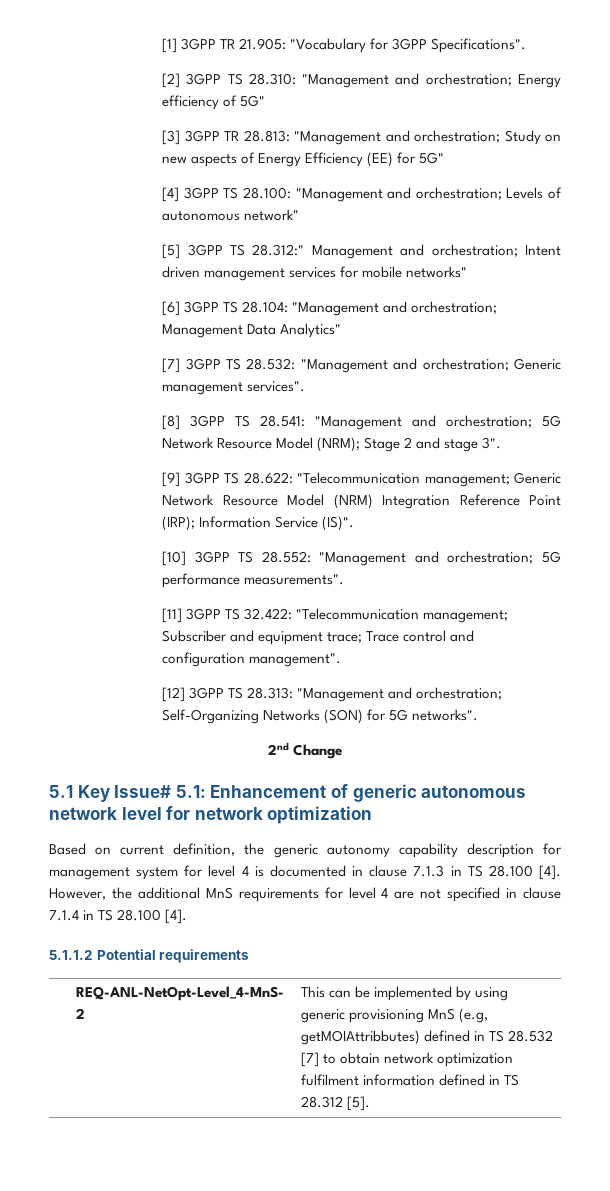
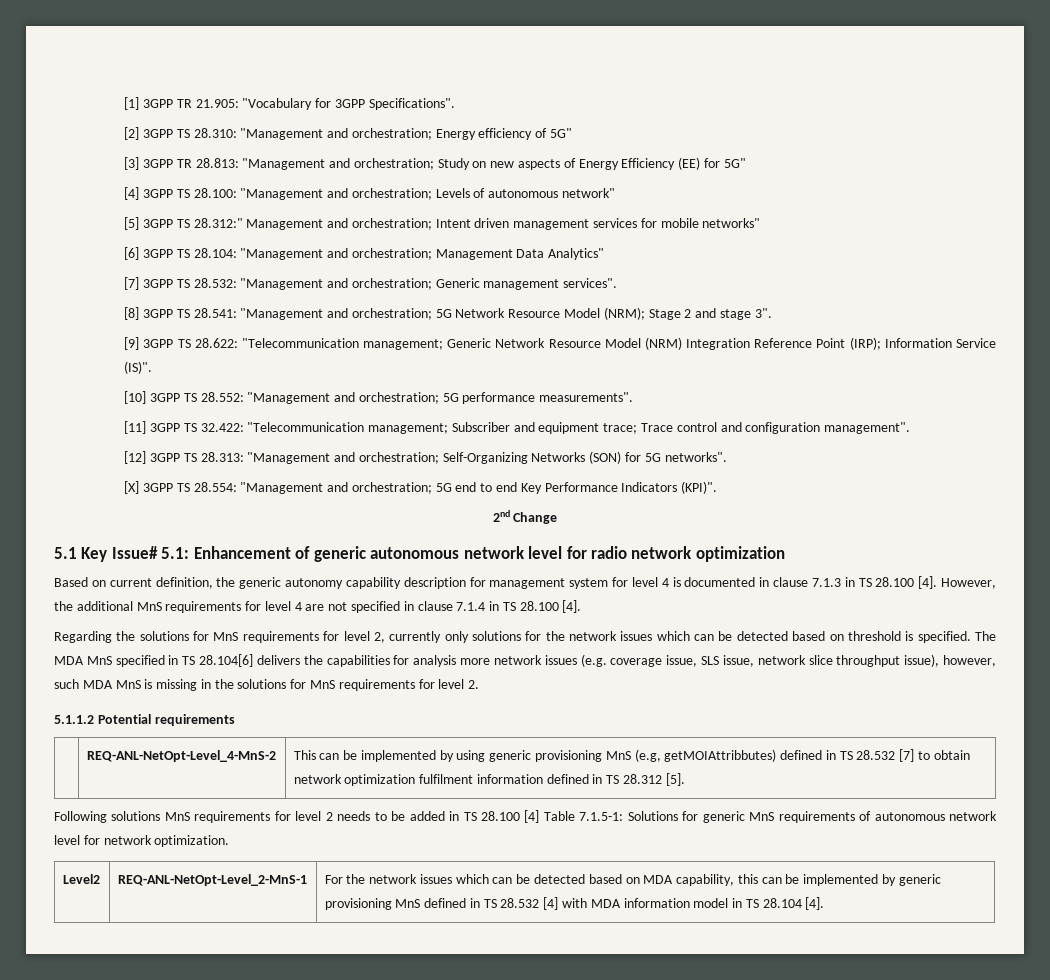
+ [X] 3GPP TS 28.554: "Management and orchestration; 5G end to end Key Performance Indicators (KPI)".
- 5.1 Key Issue# 5.1: Enhancement of generic autonomous network level for network optimization
+ 5.1 Key Issue# 5.1: Enhancement of generic autonomous network level for radio network optimization
+ Regarding the solutions for MnS requirements for level 2, currently only solutions for the network issues which can be detected based on threshold is specified. The MDA MnS specified in TS 28.104[6] delivers the capabilities for analysis more network issues (e.g. coverage issue, SLS issue, network slice throughput issue), however, such MDA MnS is missing in the solutions for MnS requirements for level 2.
+ Following solutions MnS requirements for level 2 needs to be added in TS 28.100 [4] Table 7.1.5-1: Solutions for generic MnS requirements of autonomous network level for network optimization.
+ Level2 | REQ-ANL-NetOpt-Level_2-MnS-1 | For the network issues which can be detected based on MDA capability, this can be implemented by generic provisioning MnS defined in TS 28.532 [4] with MDA information model in TS 28.104 [4].

